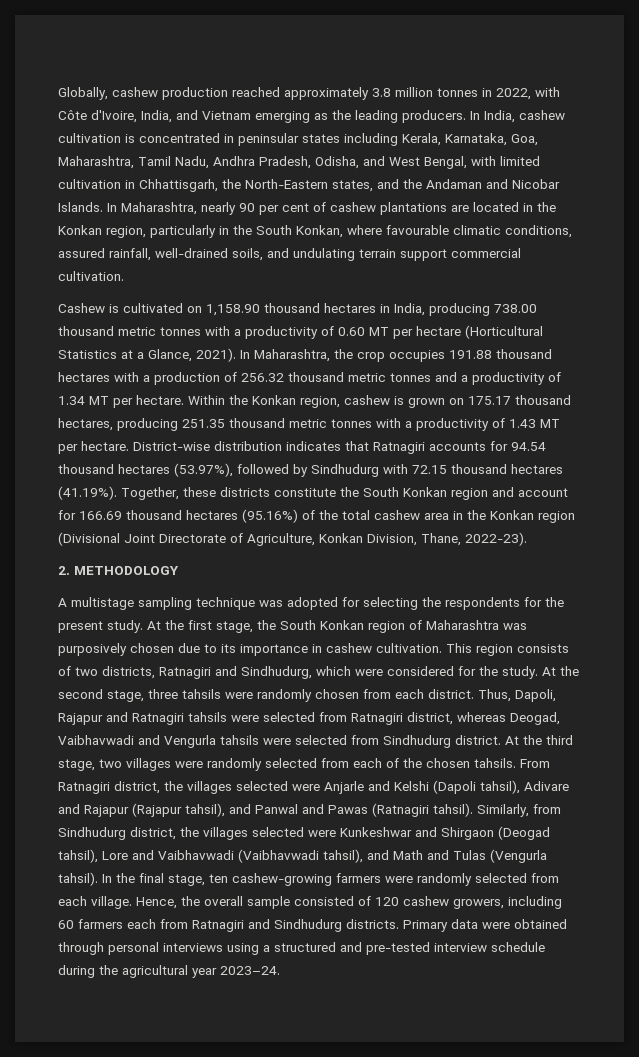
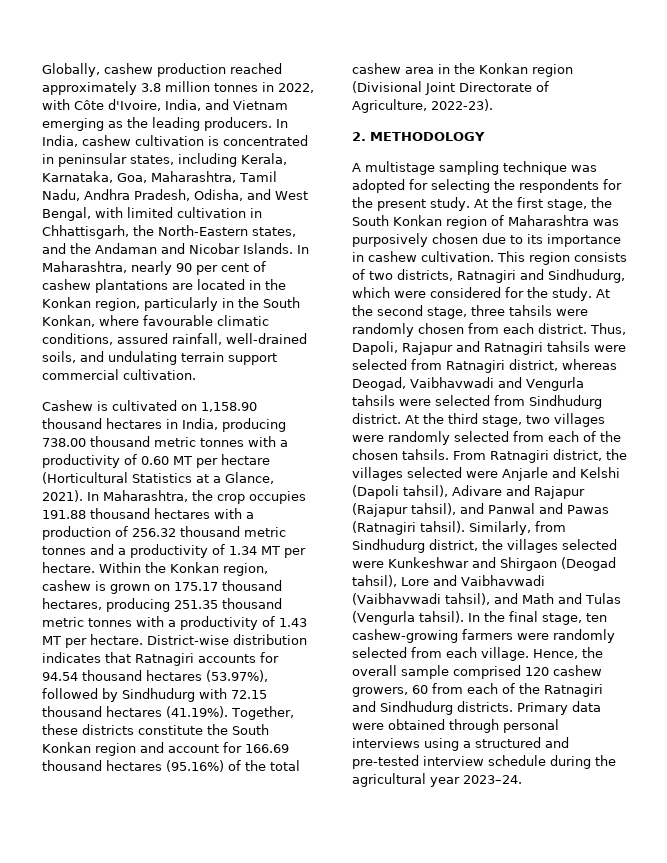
- In India, cashew cultivation is concentrated in peninsular states including Kerala, Karnataka, Goa, Maharashtra, Tamil Nadu, Andhra Pradesh, Odisha, and West Bengal, with limited cultivation in Chhattisgarh, the North-Eastern states, and the Andaman and Nicobar Islands.
+ In India, cashew cultivation is concentrated in peninsular states, including Kerala, Karnataka, Goa, Maharashtra, Tamil Nadu, Andhra Pradesh, Odisha, and West Bengal, with limited cultivation in Chhattisgarh, the North-Eastern states, and the Andaman and Nicobar Islands.
- District-wise distribution indicates that Ratnagiri accounts for 94.54 thousand hectares (53.97%), followed by Sindhudurg with 72.15 thousand hectares (41.19%). Together, these districts constitute the South Konkan region and account for 166.69 thousand hectares (95.16%) of the total cashew area in the Konkan region (Divisional Joint Directorate of Agriculture, Konkan Division, Thane, 2022-23).
+ District-wise distribution indicates that Ratnagiri accounts for 94.54 thousand hectares (53.97%), followed by Sindhudurg with 72.15 thousand hectares (41.19%). Together, these districts constitute the South Konkan region and account for 166.69 thousand hectares (95.16%) of the total cashew area in the Konkan region (Divisional Joint Directorate of Agriculture, 2022-23).
- Hence, the overall sample consisted of 120 cashew growers, including 60 farmers each from Ratnagiri and Sindhudurg districts.
+ Hence, the overall sample comprised 120 cashew growers, 60 from each of the Ratnagiri and Sindhudurg districts.

